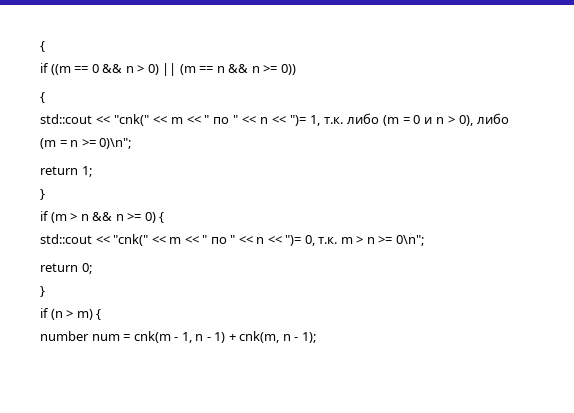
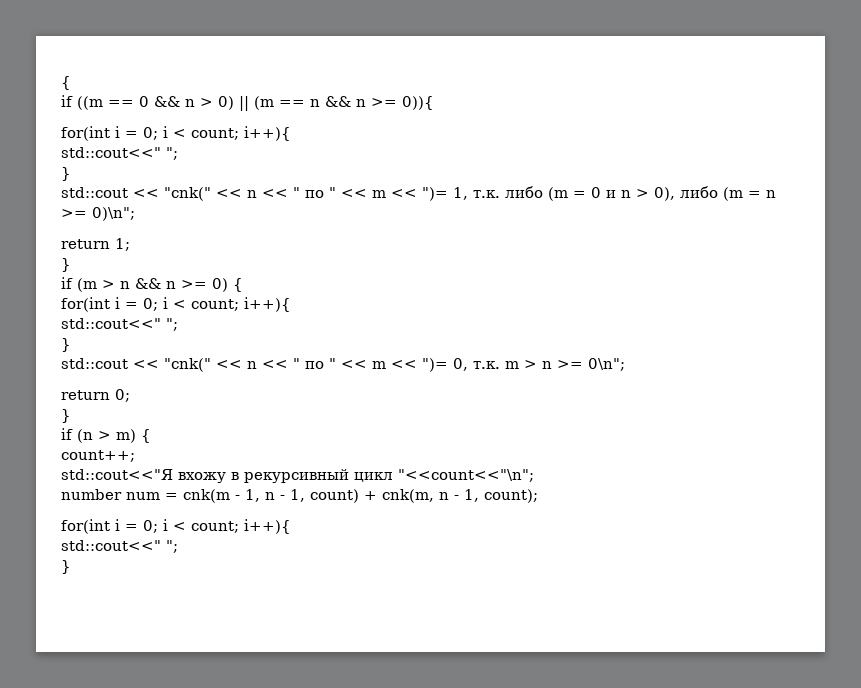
- if ((m == 0 && n > 0) || (m == n && n >= 0))
- {
- std::cout << "cnk(" << m << " по " << n << ")= 1, т.к. либо (m = 0 и n > 0), либо (m = n >= 0)\n";
+ if ((m == 0 && n > 0) || (m == n && n >= 0)){
+ for(int i = 0; i < count; i++){
+ std::cout<<" ";
+ }
+ std::cout << "cnk(" << n << " по " << m << ")= 1, т.к. либо (m = 0 и n > 0), либо (m = n >= 0)\n";
  if (m > n && n >= 0) {
- std::cout << "cnk(" << m << " по " << n << ")= 0, т.к. m > n >= 0\n";
+ for(int i = 0; i < count; i++){
+ std::cout<<" ";
+ }
+ std::cout << "cnk(" << n << " по " << m << ")= 0, т.к. m > n >= 0\n";
+ count++;
+ std::cout<<"Я вхожу в рекурсивный цикл "<<count<<"\n";
- number num = cnk(m - 1, n - 1) + cnk(m, n - 1);
+ number num = cnk(m - 1, n - 1, count) + cnk(m, n - 1, count);
+ for(int i = 0; i < count; i++){
+ std::cout<<" ";
+ }

